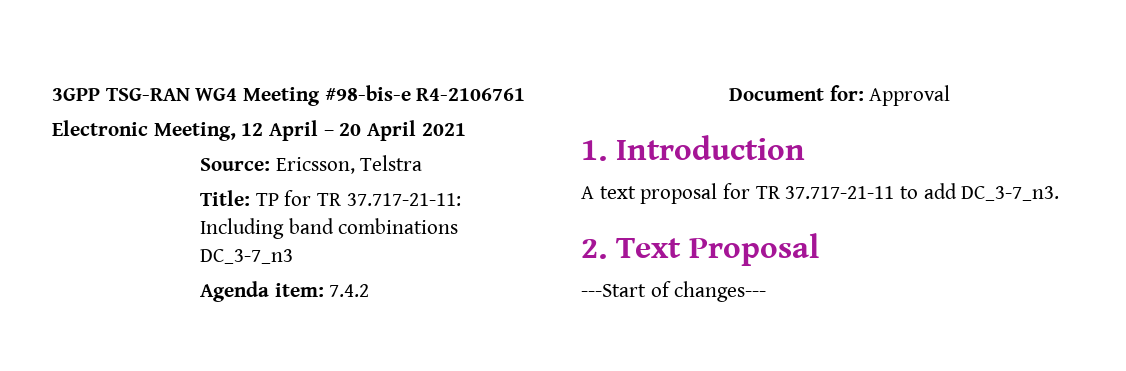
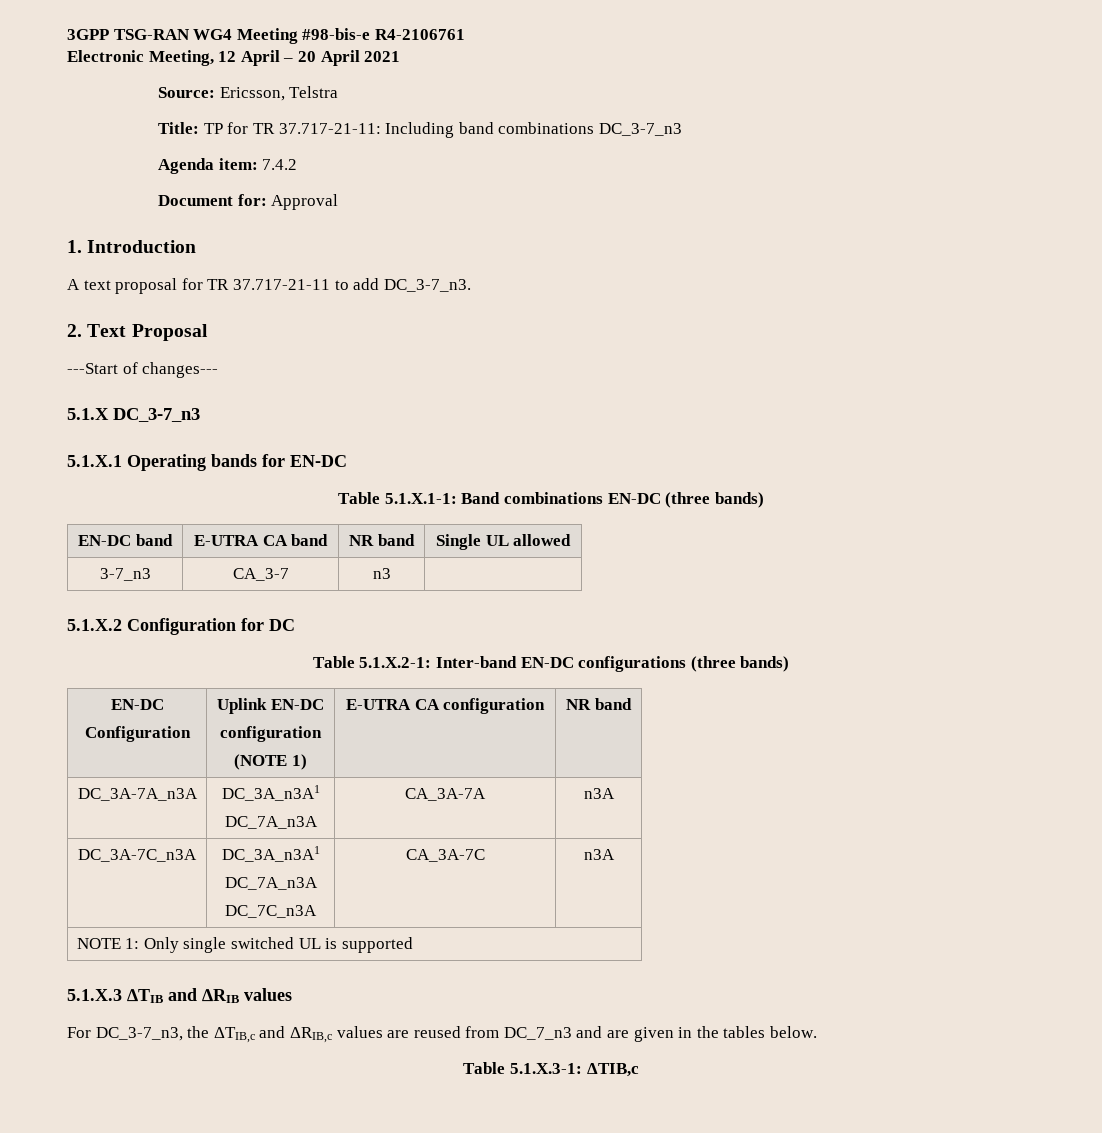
+ 5.1.X DC_3-7_n3
+ 5.1.X.1 Operating bands for EN-DC
+ Table 5.1.X.1-1: Band combinations EN-DC (three bands)
+ EN-DC band | E-UTRA CA band | NR band | Single UL allowed
+ 3-7_n3 | CA_3-7 | n3 |
+ 5.1.X.2 Configuration for DC
+ Table 5.1.X.2-1: Inter-band EN-DC configurations (three bands)
+ EN-DC
+ Configuration | Uplink EN-DC
+ configuration
+ (NOTE 1) | E-UTRA CA configuration | NR band
+ DC_3A-7A_n3A | DC_3A_n3A1
+ DC_7A_n3A | CA_3A-7A | n3A
+ DC_3A-7C_n3A | DC_3A_n3A1
+ DC_7A_n3A
+ DC_7C_n3A | CA_3A-7C | n3A
+ NOTE 1: Only single switched UL is supported
+ 5.1.X.3 ∆TIB and ∆RIB values
+ For DC_3-7_n3, the ΔTIB,c and ΔRIB,c values are reused from DC_7_n3 and are given in the tables below.
+ Table 5.1.X.3-1: ΔTIB,c

